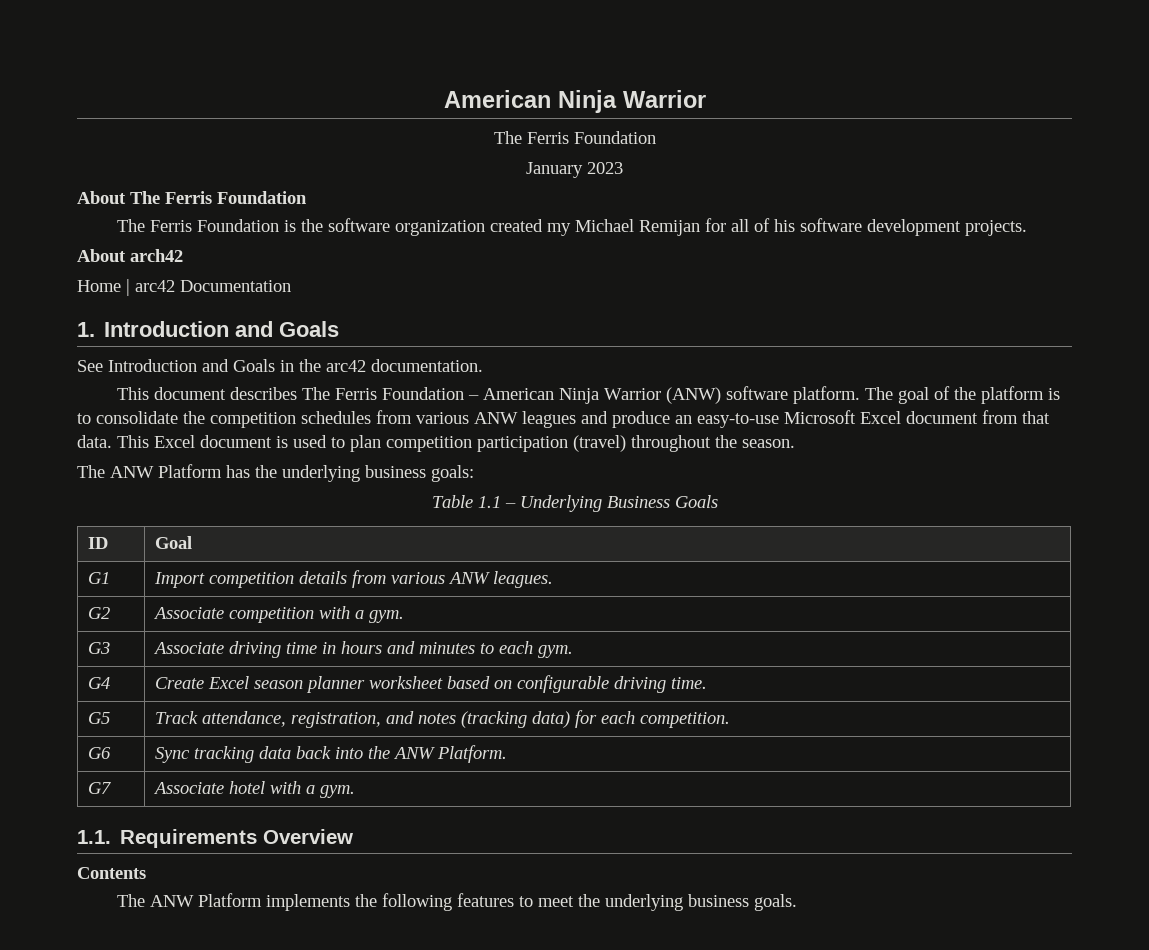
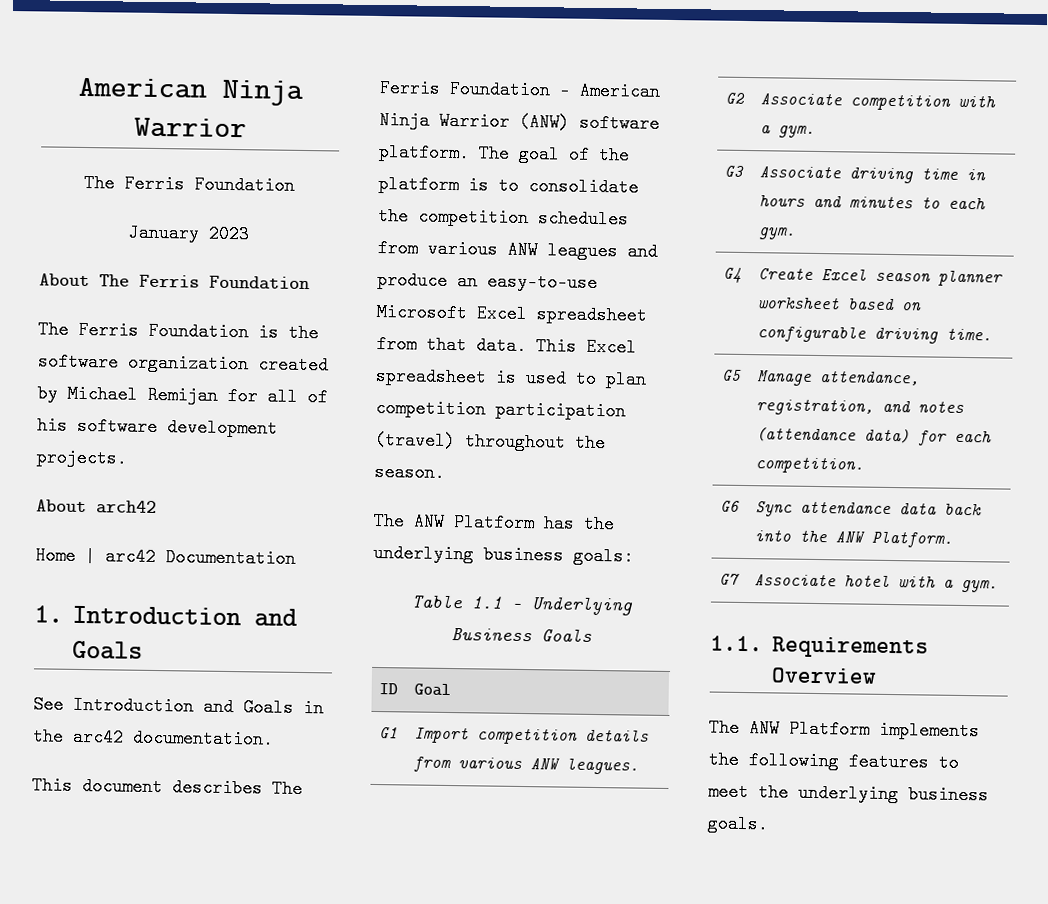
- The Ferris Foundation is the software organization created my Michael Remijan for all of his software development projects.
+ The Ferris Foundation is the software organization created by Michael Remijan for all of his software development projects.
- The goal of the platform is to consolidate the competition schedules from various ANW leagues and produce an easy-to-use Microsoft Excel document from that data.
+ The goal of the platform is to consolidate the competition schedules from various ANW leagues and produce an easy-to-use Microsoft Excel spreadsheet from that data.
- This Excel document is used to plan competition participation (travel) throughout the season.
+ This Excel spreadsheet is used to plan competition participation (travel) throughout the season.
- G5 | Track attendance, registration, and notes (tracking data) for each competition.
+ G5 | Manage attendance, registration, and notes (attendance data) for each competition.
- G6 | Sync tracking data back into the ANW Platform.
+ G6 | Sync attendance data back into the ANW Platform.
- Contents

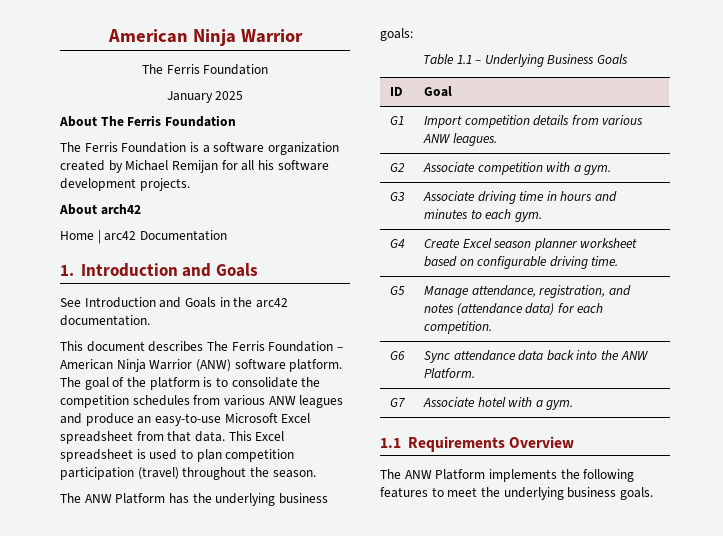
- January 2023
+ January 2025
- The Ferris Foundation is the software organization created by Michael Remijan for all of his software development projects.
+ The Ferris Foundation is a software organization created by Michael Remijan for all his software development projects.
- 1.1. Requirements Overview
+ 1.1 Requirements Overview

